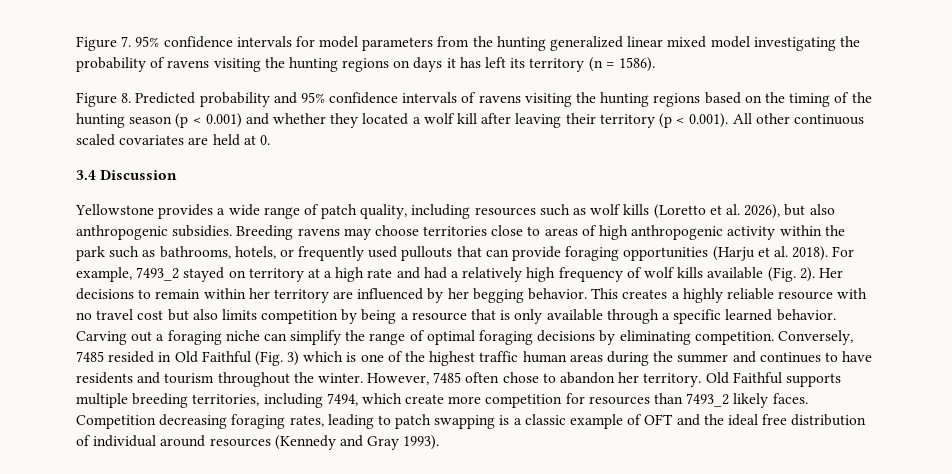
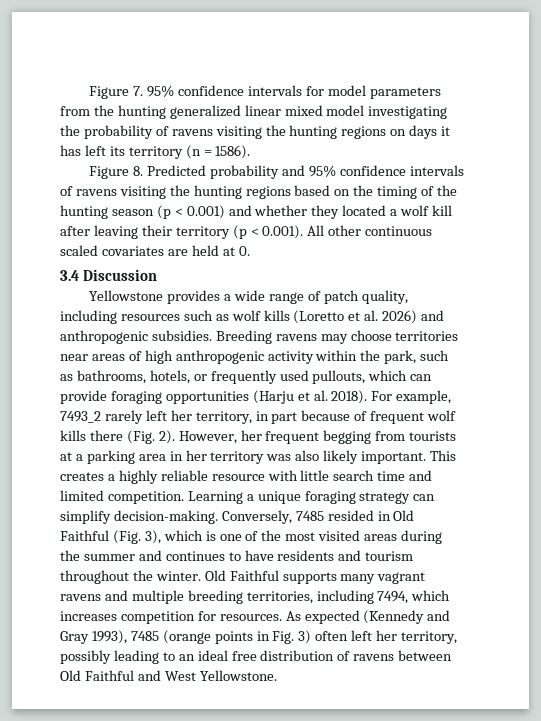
- Yellowstone provides a wide range of patch quality, including resources such as wolf kills (Loretto et al. 2026), but also anthropogenic subsidies.
+ Yellowstone provides a wide range of patch quality, including resources such as wolf kills (Loretto et al. 2026) and anthropogenic subsidies.
- Breeding ravens may choose territories close to areas of high anthropogenic activity within the park such as bathrooms, hotels, or frequently used pullouts that can provide foraging opportunities (Harju et al. 2018).
+ Breeding ravens may choose territories near areas of high anthropogenic activity within the park, such as bathrooms, hotels, or frequently used pullouts, which can provide foraging opportunities (Harju et al. 2018).
- For example, 7493_2 stayed on territory at a high rate and had a relatively high frequency of wolf kills available (Fig. 2). Her decisions to remain within her territory are influenced by her begging behavior.
+ For example, 7493_2 rarely left her territory, in part because of frequent wolf kills there (Fig. 2). However, her frequent begging from tourists at a parking area in her territory was also likely important.
- This creates a highly reliable resource with no travel cost but also limits competition by being a resource that is only available through a specific learned behavior. Carving out a foraging niche can simplify the range of optimal foraging decisions by eliminating competition.
+ This creates a highly reliable resource with little search time and limited competition. Learning a unique foraging strategy can simplify decision-making.
- Conversely, 7485 resided in Old Faithful (Fig. 3) which is one of the highest traffic human areas during the summer and continues to have residents and tourism throughout the winter.
+ Conversely, 7485 resided in Old Faithful (Fig. 3), which is one of the most visited areas during the summer and continues to have residents and tourism throughout the winter.
- However, 7485 often chose to abandon her territory. Old Faithful supports multiple breeding territories, including 7494, which create more competition for resources than 7493_2 likely faces. Competition decreasing foraging rates, leading to patch swapping is a classic example of OFT and the ideal free distribution of individual around resources (Kennedy and Gray 1993).
+ Old Faithful supports many vagrant ravens and multiple breeding territories, including 7494, which increases competition for resources. As expected (Kennedy and Gray 1993), 7485 (orange points in Fig. 3) often left her territory, possibly leading to an ideal free distribution of ravens between Old Faithful and West Yellowstone.

